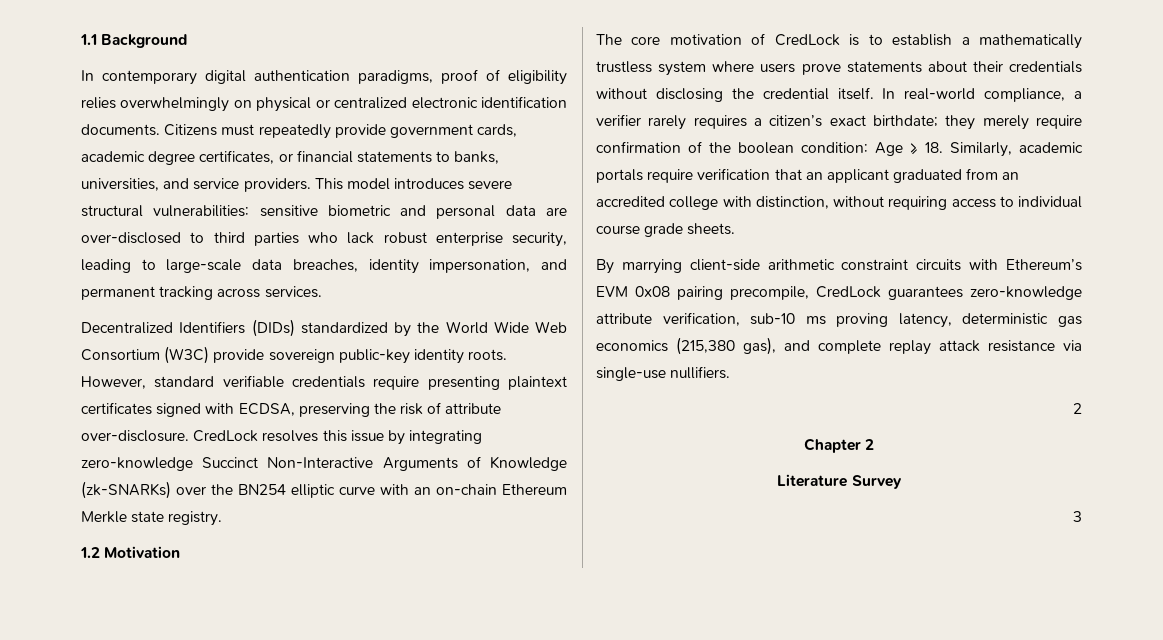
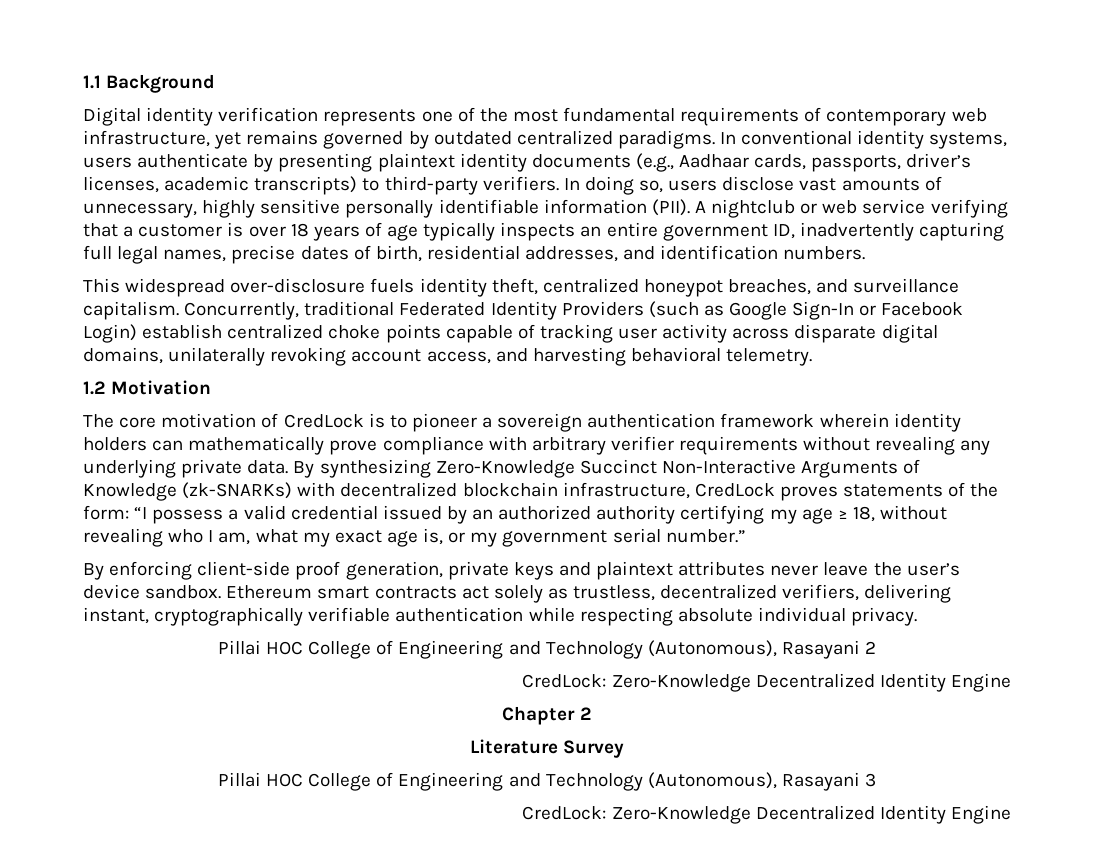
- In contemporary digital authentication paradigms, proof of eligibility relies overwhelmingly on physical or centralized electronic identification documents. Citizens must repeatedly provide government cards, academic degree certificates, or financial statements to banks, universities, and service providers. This model introduces severe structural vulnerabilities: sensitive biometric and personal data are over-disclosed to third parties who lack robust enterprise security, leading to large-scale data breaches, identity impersonation, and permanent tracking across services.
- Decentralized Identifiers (DIDs) standardized by the World Wide Web Consortium (W3C) provide sovereign public-key identity roots. However, standard verifiable credentials require presenting plaintext certificates signed with ECDSA, preserving the risk of attribute over-disclosure. CredLock resolves this issue by integrating zero-knowledge Succinct Non-Interactive Arguments of Knowledge (zk-SNARKs) over the BN254 elliptic curve with an on-chain Ethereum Merkle state registry.
+ Digital identity verification represents one of the most fundamental requirements of contemporary web infrastructure, yet remains governed by outdated centralized paradigms. In conventional identity systems, users authenticate by presenting plaintext identity documents (e.g., Aadhaar cards, passports, driver’s licenses, academic transcripts) to third-party verifiers. In doing so, users disclose vast amounts of unnecessary, highly sensitive personally identifiable information (PII). A nightclub or web service verifying that a customer is over 18 years of age typically inspects an entire government ID, inadvertently capturing full legal names, precise dates of birth, residential addresses, and identification numbers.
+ This widespread over-disclosure fuels identity theft, centralized honeypot breaches, and surveillance capitalism. Concurrently, traditional Federated Identity Providers (such as Google Sign-In or Facebook Login) establish centralized choke points capable of tracking user activity across disparate digital domains, unilaterally revoking account access, and harvesting behavioral telemetry.
- The core motivation of CredLock is to establish a mathematically trustless system where users prove statements about their credentials without disclosing the credential itself. In real-world compliance, a verifier rarely requires a citizen’s exact birthdate; they merely require confirmation of the boolean condition: Age ≥ 18. Similarly, academic portals require verification that an applicant graduated from an accredited college with distinction, without requiring access to individual course grade sheets.
- By marrying client-side arithmetic constraint circuits with Ethereum’s EVM 0x08 pairing precompile, CredLock guarantees zero-knowledge attribute verification, sub-10 ms proving latency, deterministic gas economics (215,380 gas), and complete replay attack resistance via single-use nullifiers.
- 2
+ The core motivation of CredLock is to pioneer a sovereign authentication framework wherein identity holders can mathematically prove compliance with arbitrary verifier requirements without revealing any underlying private data. By synthesizing Zero-Knowledge Succinct Non-Interactive Arguments of Knowledge (zk-SNARKs) with decentralized blockchain infrastructure, CredLock proves statements of the form: “I possess a valid credential issued by an authorized authority certifying my age ≥ 18, without revealing who I am, what my exact age is, or my government serial number.”
+ By enforcing client-side proof generation, private keys and plaintext attributes never leave the user’s device sandbox. Ethereum smart contracts act solely as trustless, decentralized verifiers, delivering instant, cryptographically verifiable authentication while respecting absolute individual privacy.
+ Pillai HOC College of Engineering and Technology (Autonomous), Rasayani 2
+ CredLock: Zero-Knowledge Decentralized Identity Engine
  Chapter 2
  Literature Survey
- 3
+ Pillai HOC College of Engineering and Technology (Autonomous), Rasayani 3
+ CredLock: Zero-Knowledge Decentralized Identity Engine

